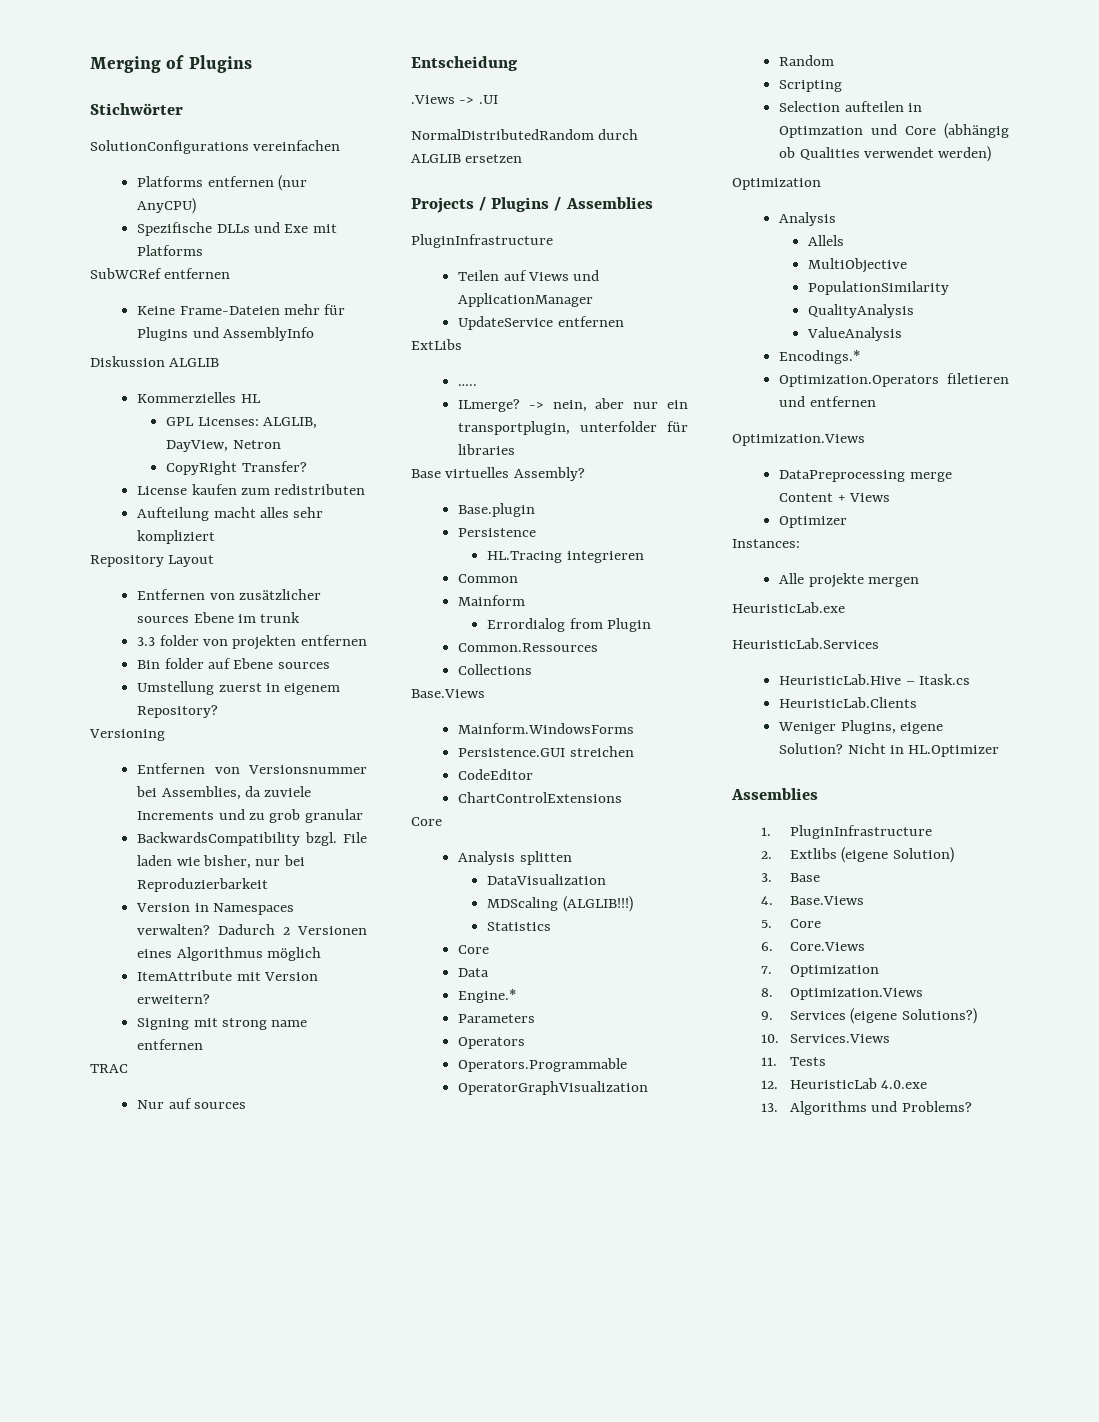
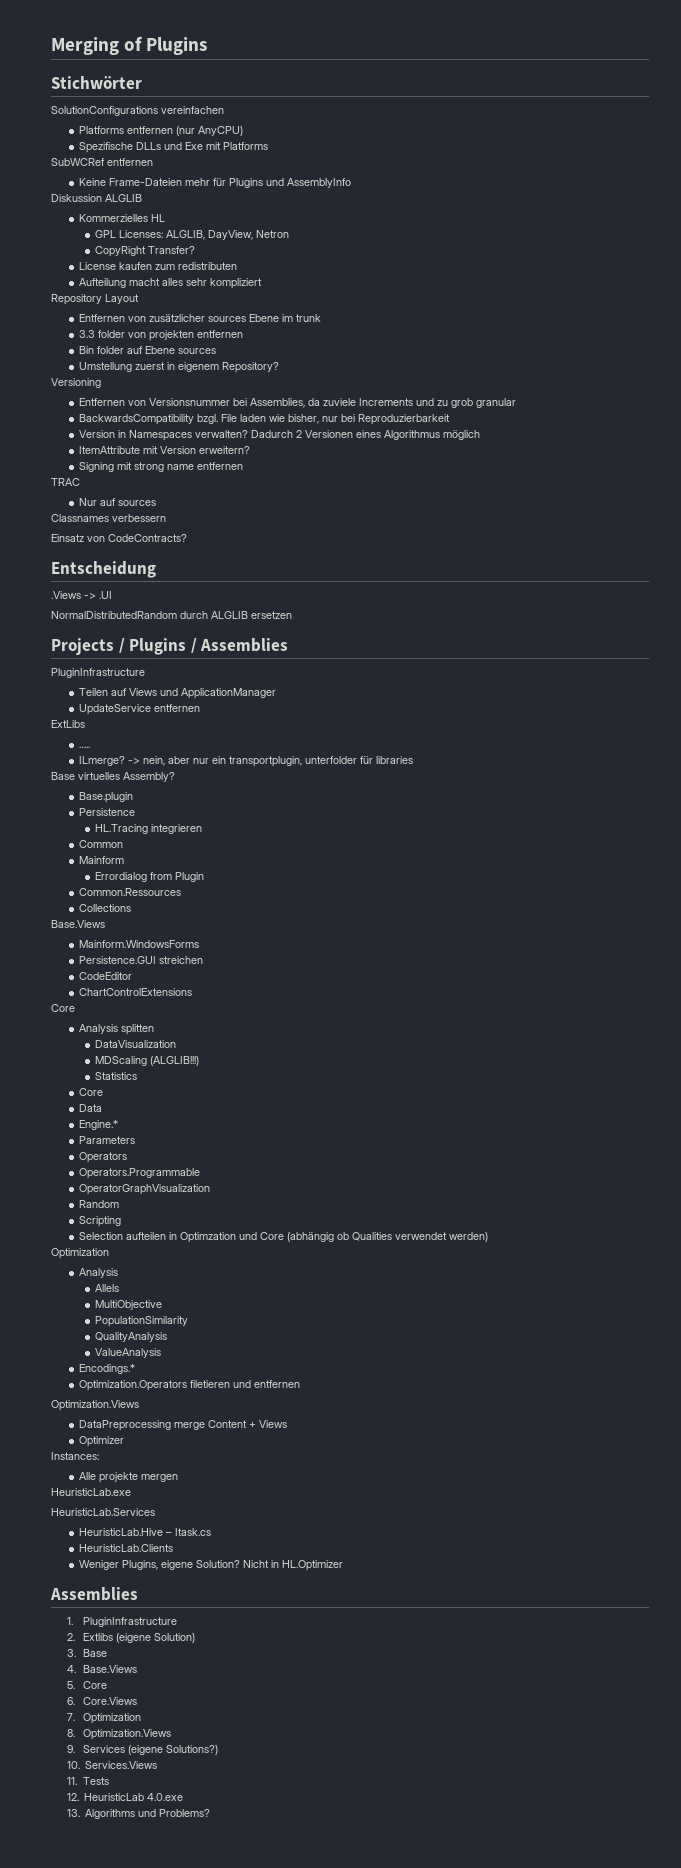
+ Classnames verbessern
+ Einsatz von CodeContracts?

